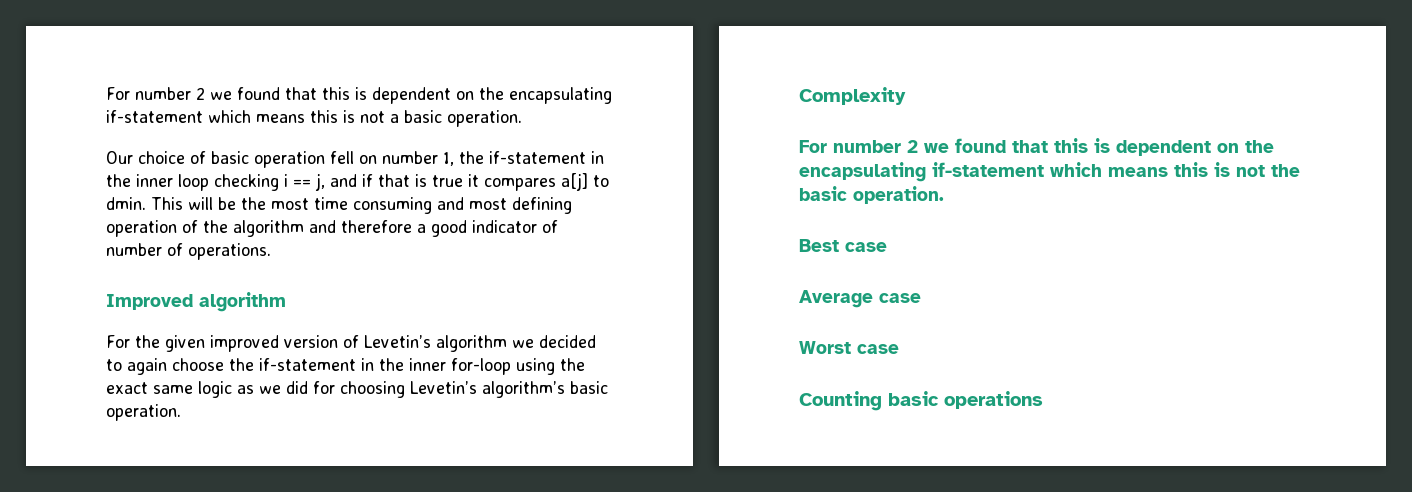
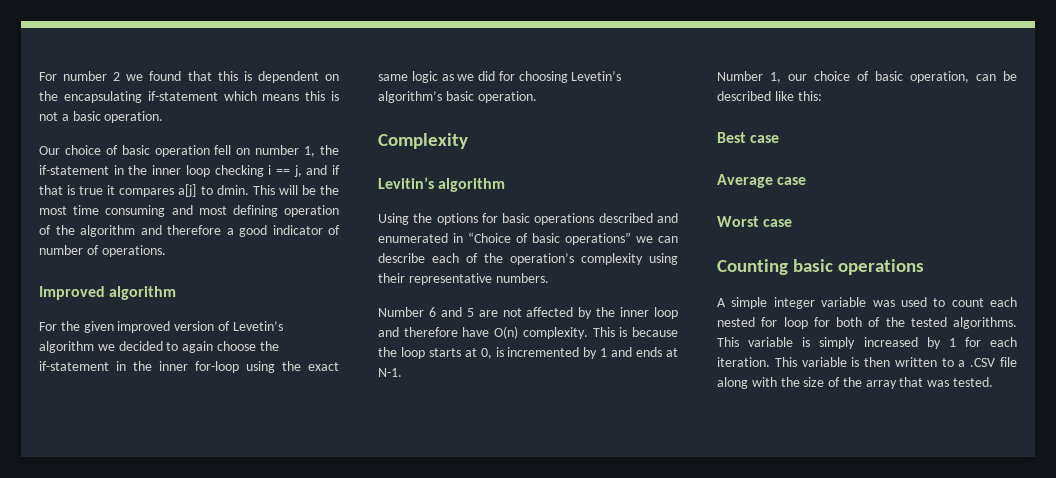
- For number 2 we found that this is dependent on the encapsulating if-statement which means this is not the basic operation.
+ Levitin’s algorithm
+ Using the options for basic operations described and enumerated in “Choice of basic operations” we can describe each of the operation’s complexity using their representative numbers.
+ Number 6 and 5 are not affected by the inner loop and therefore have O(n) complexity. This is because the loop starts at 0, is incremented by 1 and ends at N-1.
+ Number 1, our choice of basic operation, can be described like this:
+ A simple integer variable was used to count each nested for loop for both of the tested algorithms. This variable is simply increased by 1 for each iteration. This variable is then written to a .CSV file along with the size of the array that was tested.

